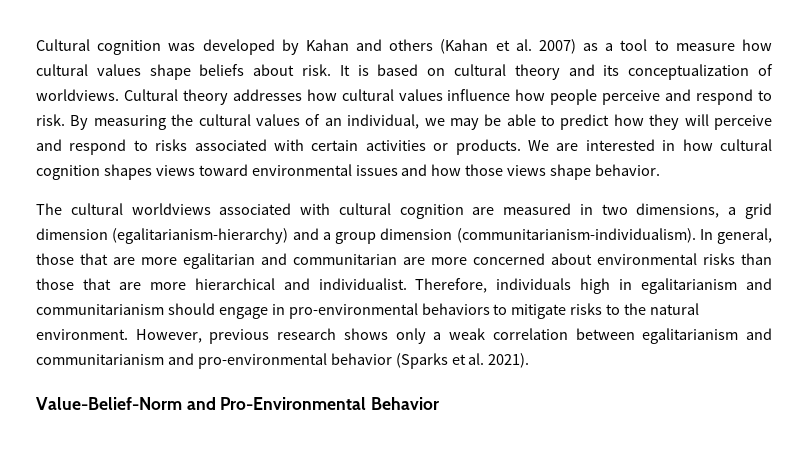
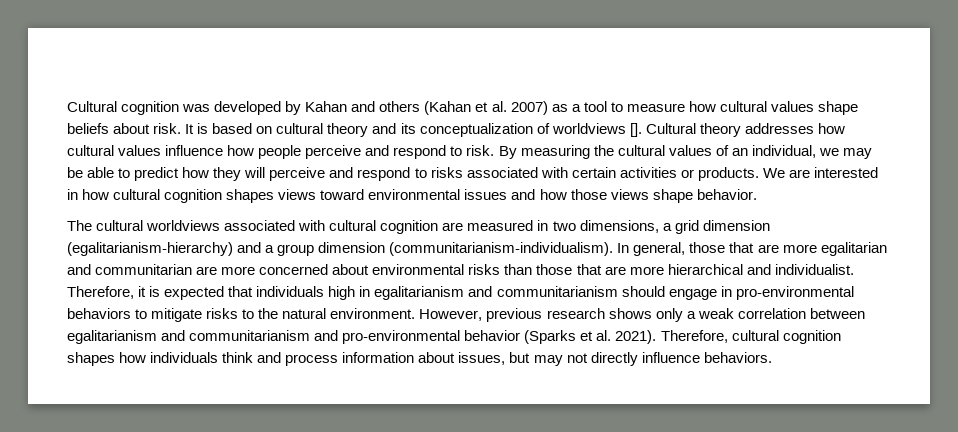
- It is based on cultural theory and its conceptualization of worldviews.
+ It is based on cultural theory and its conceptualization of worldviews [].
- Therefore, individuals high in egalitarianism and communitarianism should engage in pro-environmental behaviors to mitigate risks to the natural environment.
+ Therefore, it is expected that individuals high in egalitarianism and communitarianism should engage in pro-environmental behaviors to mitigate risks to the natural environment.
- However, previous research shows only a weak correlation between egalitarianism and communitarianism and pro-environmental behavior (Sparks et al. 2021).
- Value-Belief-Norm and Pro-Environmental Behavior
+ However, previous research shows only a weak correlation between egalitarianism and communitarianism and pro-environmental behavior (Sparks et al. 2021). Therefore, cultural cognition shapes how individuals think and process information about issues, but may not directly influence behaviors.

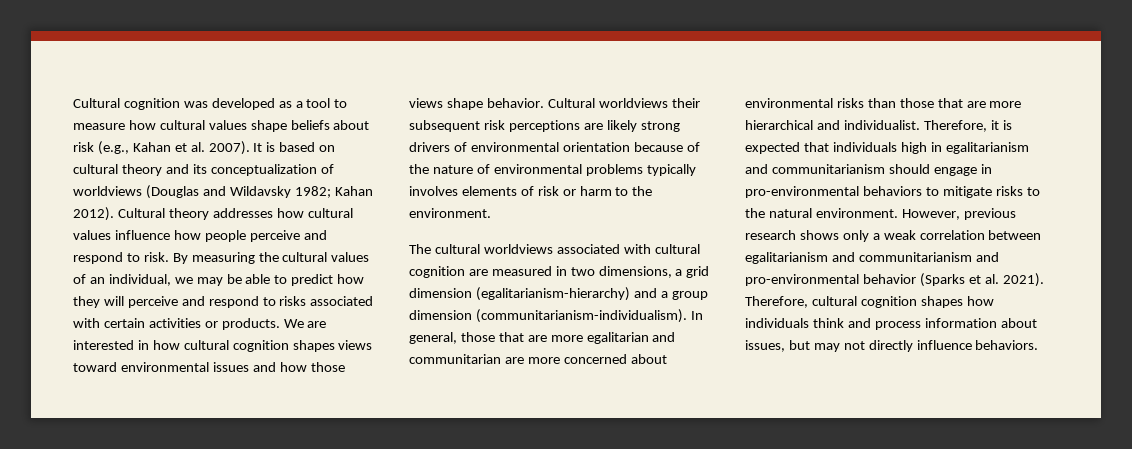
- Cultural cognition was developed by Kahan and others (Kahan et al. 2007) as a tool to measure how cultural values shape beliefs about risk.
+ Cultural cognition was developed as a tool to measure how cultural values shape beliefs about risk (e.g., Kahan et al. 2007).
- It is based on cultural theory and its conceptualization of worldviews [].
+ It is based on cultural theory and its conceptualization of worldviews (Douglas and Wildavsky 1982; Kahan 2012).
+ Cultural worldviews their subsequent risk perceptions are likely strong drivers of environmental orientation because of the nature of environmental problems typically involves elements of risk or harm to the environment.

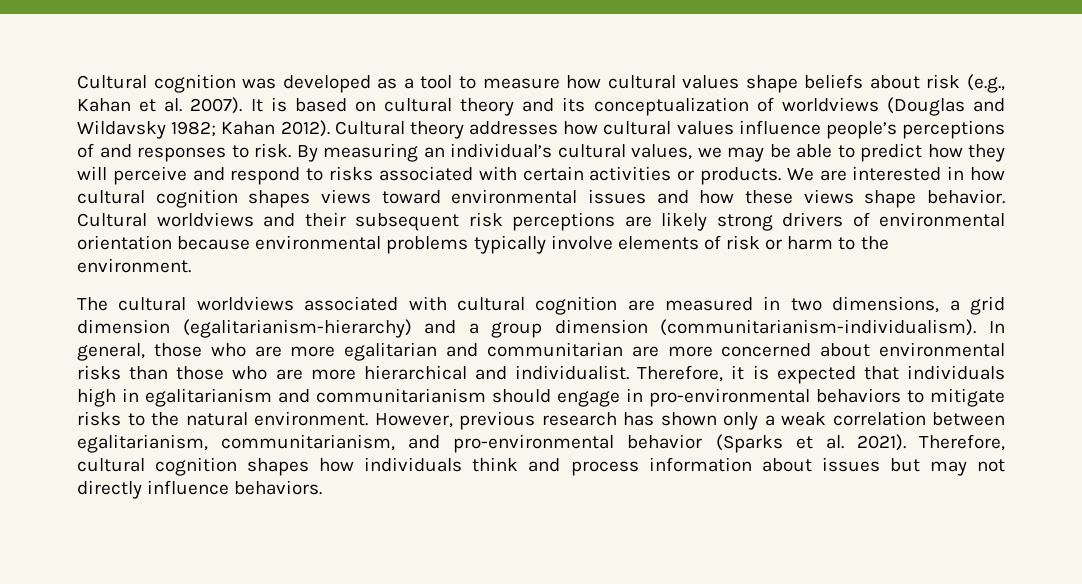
- Cultural theory addresses how cultural values influence how people perceive and respond to risk. By measuring the cultural values of an individual, we may be able to predict how they will perceive and respond to risks associated with certain activities or products.
+ Cultural theory addresses how cultural values influence people’s perceptions of and responses to risk. By measuring an individual’s cultural values, we may be able to predict how they will perceive and respond to risks associated with certain activities or products.
- We are interested in how cultural cognition shapes views toward environmental issues and how those views shape behavior.
+ We are interested in how cultural cognition shapes views toward environmental issues and how these views shape behavior.
- Cultural worldviews their subsequent risk perceptions are likely strong drivers of environmental orientation because of the nature of environmental problems typically involves elements of risk or harm to the environment.
+ Cultural worldviews and their subsequent risk perceptions are likely strong drivers of environmental orientation because environmental problems typically involve elements of risk or harm to the environment.
- In general, those that are more egalitarian and communitarian are more concerned about environmental risks than those that are more hierarchical and individualist.
+ In general, those who are more egalitarian and communitarian are more concerned about environmental risks than those who are more hierarchical and individualist.
- However, previous research shows only a weak correlation between egalitarianism and communitarianism and pro-environmental behavior (Sparks et al. 2021).
+ However, previous research has shown only a weak correlation between egalitarianism, communitarianism, and pro-environmental behavior (Sparks et al. 2021).
- Therefore, cultural cognition shapes how individuals think and process information about issues, but may not directly influence behaviors.
+ Therefore, cultural cognition shapes how individuals think and process information about issues but may not directly influence behaviors.

